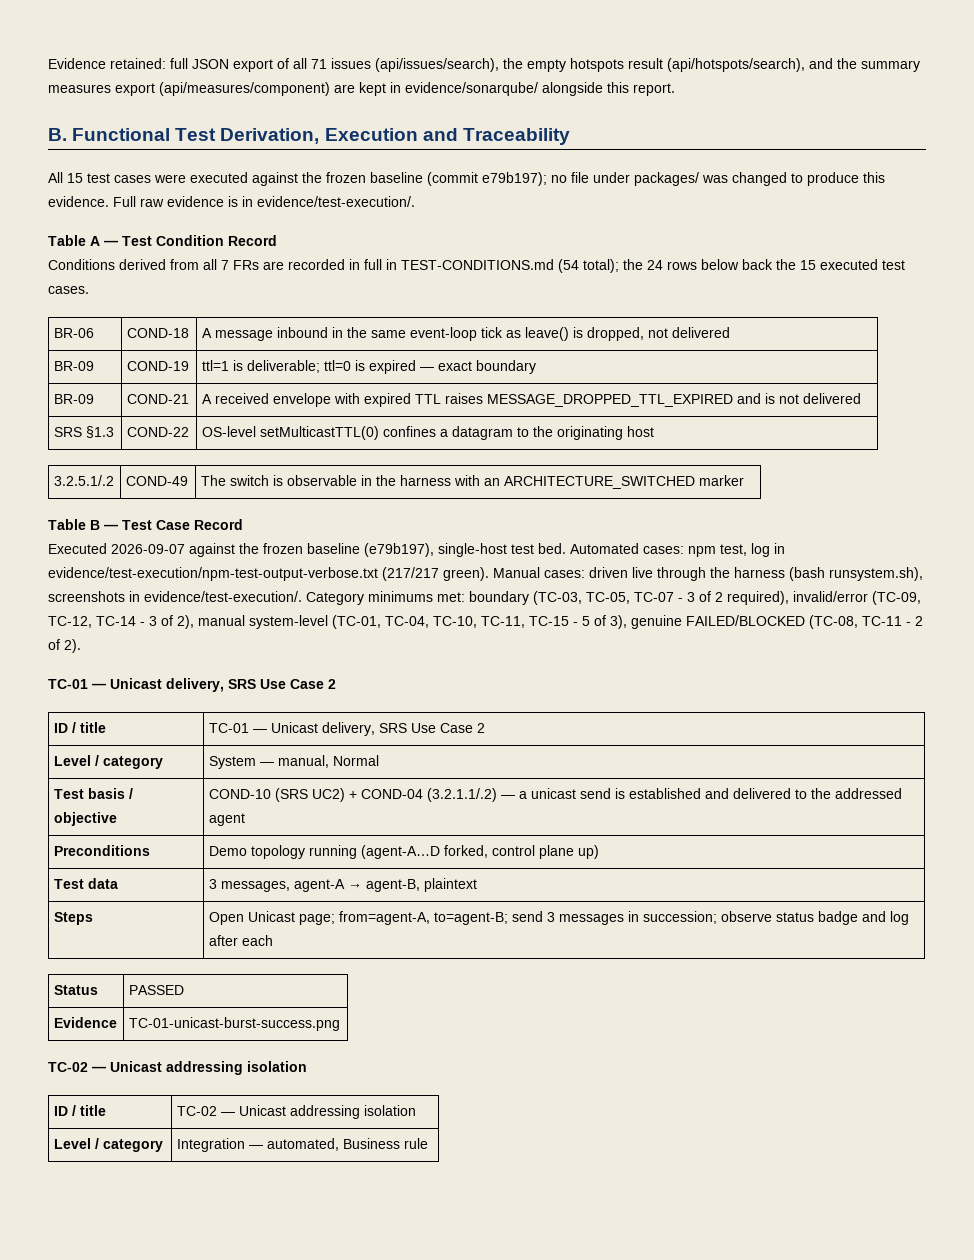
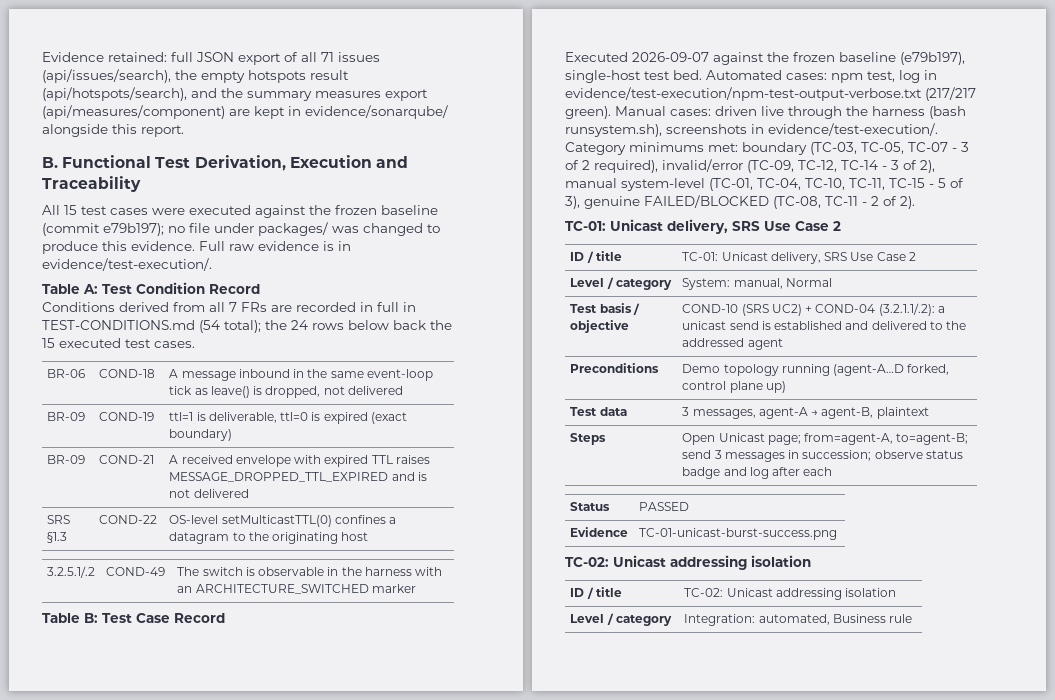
- Table A — Test Condition Record
+ Table A: Test Condition Record
- BR-09 | COND-19 | ttl=1 is deliverable; ttl=0 is expired — exact boundary
+ BR-09 | COND-19 | ttl=1 is deliverable, ttl=0 is expired (exact boundary)
- Table B — Test Case Record
+ Table B: Test Case Record
  Category minimums met: boundary (TC-03, TC-05, TC-07 - 3 of 2 required), invalid/error (TC-09, TC-12, TC-14 - 3 of 2), manual system-level (TC-01, TC-04, TC-10, TC-11, TC-15 - 5 of 3), genuine FAILED/BLOCKED (TC-08, TC-11 - 2 of 2).
- TC-01 — Unicast delivery, SRS Use Case 2
+ TC-01: Unicast delivery, SRS Use Case 2
- ID / title | TC-01 — Unicast delivery, SRS Use Case 2
+ ID / title | TC-01: Unicast delivery, SRS Use Case 2
- Level / category | System — manual, Normal
+ Level / category | System: manual, Normal
- Test basis / objective | COND-10 (SRS UC2) + COND-04 (3.2.1.1/.2) — a unicast send is established and delivered to the addressed agent
+ Test basis / objective | COND-10 (SRS UC2) + COND-04 (3.2.1.1/.2): a unicast send is established and delivered to the addressed agent
  Evidence | TC-01-unicast-burst-success.png
- TC-02 — Unicast addressing isolation
+ TC-02: Unicast addressing isolation
- ID / title | TC-02 — Unicast addressing isolation
+ ID / title | TC-02: Unicast addressing isolation
- Level / category | Integration — automated, Business rule
+ Level / category | Integration: automated, Business rule

